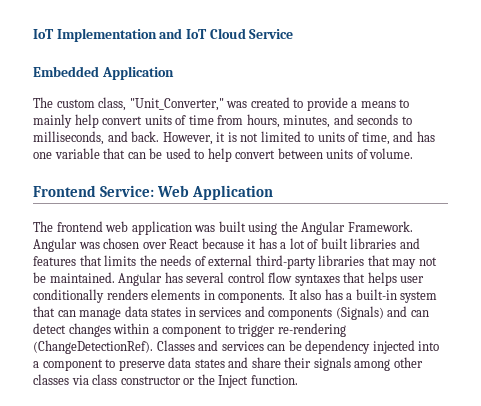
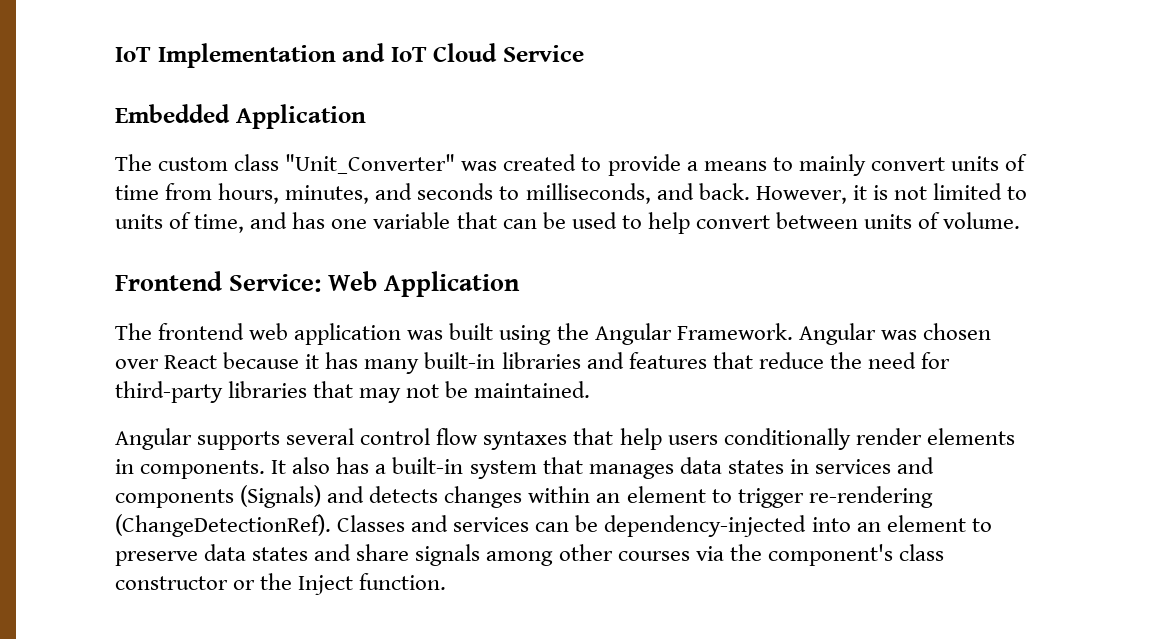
- The custom class, "Unit_Converter," was created to provide a means to mainly help convert units of time from hours, minutes, and seconds to milliseconds, and back.
+ The custom class "Unit_Converter" was created to provide a means to mainly convert units of time from hours, minutes, and seconds to milliseconds, and back.
- Angular was chosen over React because it has a lot of built libraries and features that limits the needs of external third-party libraries that may not be maintained. Angular has several control flow syntaxes that helps user conditionally renders elements in components.
+ Angular was chosen over React because it has many built-in libraries and features that reduce the need for third-party libraries that may not be maintained.
+ Angular supports several control flow syntaxes that help users conditionally render elements in components.
- It also has a built-in system that can manage data states in services and components (Signals) and can detect changes within a component to trigger re-rendering (ChangeDetectionRef).
+ It also has a built-in system that manages data states in services and components (Signals) and detects changes within an element to trigger re-rendering (ChangeDetectionRef).
- Classes and services can be dependency injected into a component to preserve data states and share their signals among other classes via class constructor or the Inject function.
+ Classes and services can be dependency-injected into an element to preserve data states and share signals among other courses via the component's class constructor or the Inject function.

